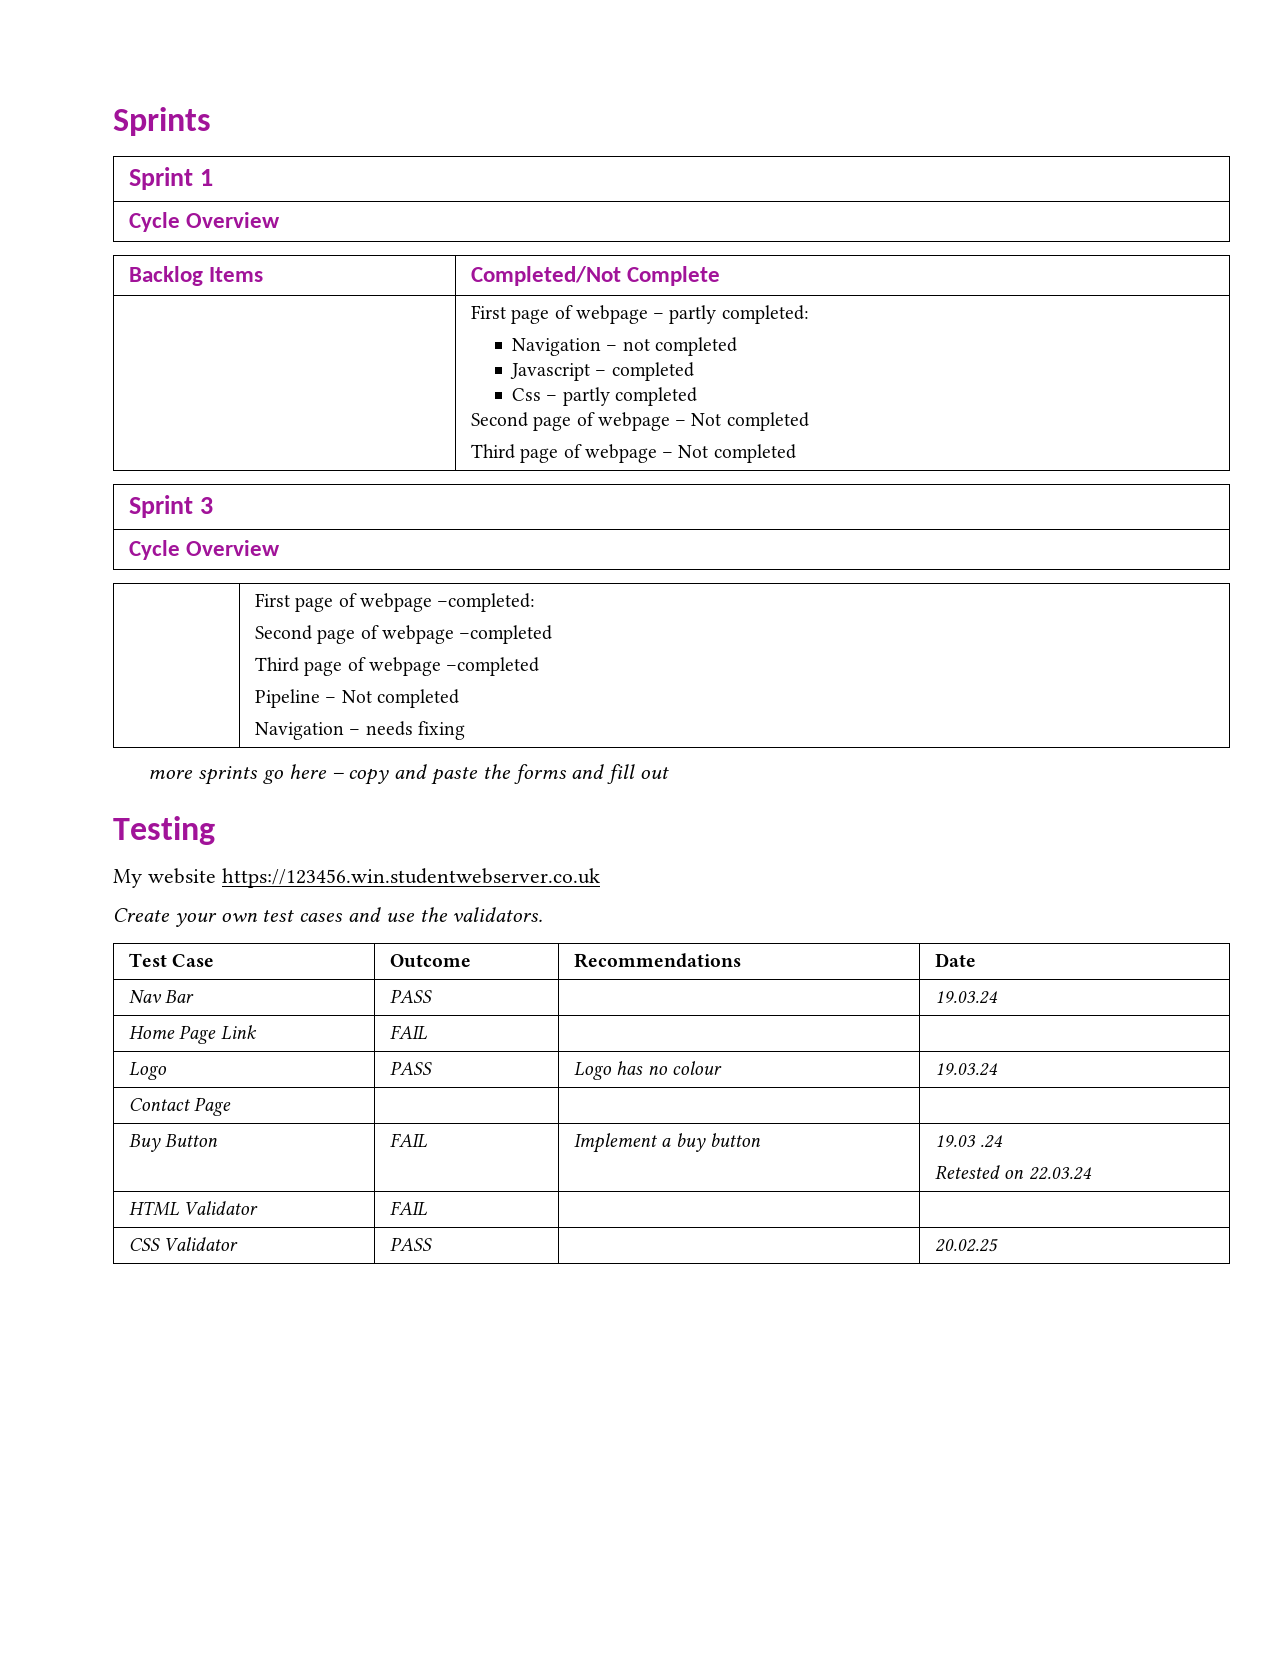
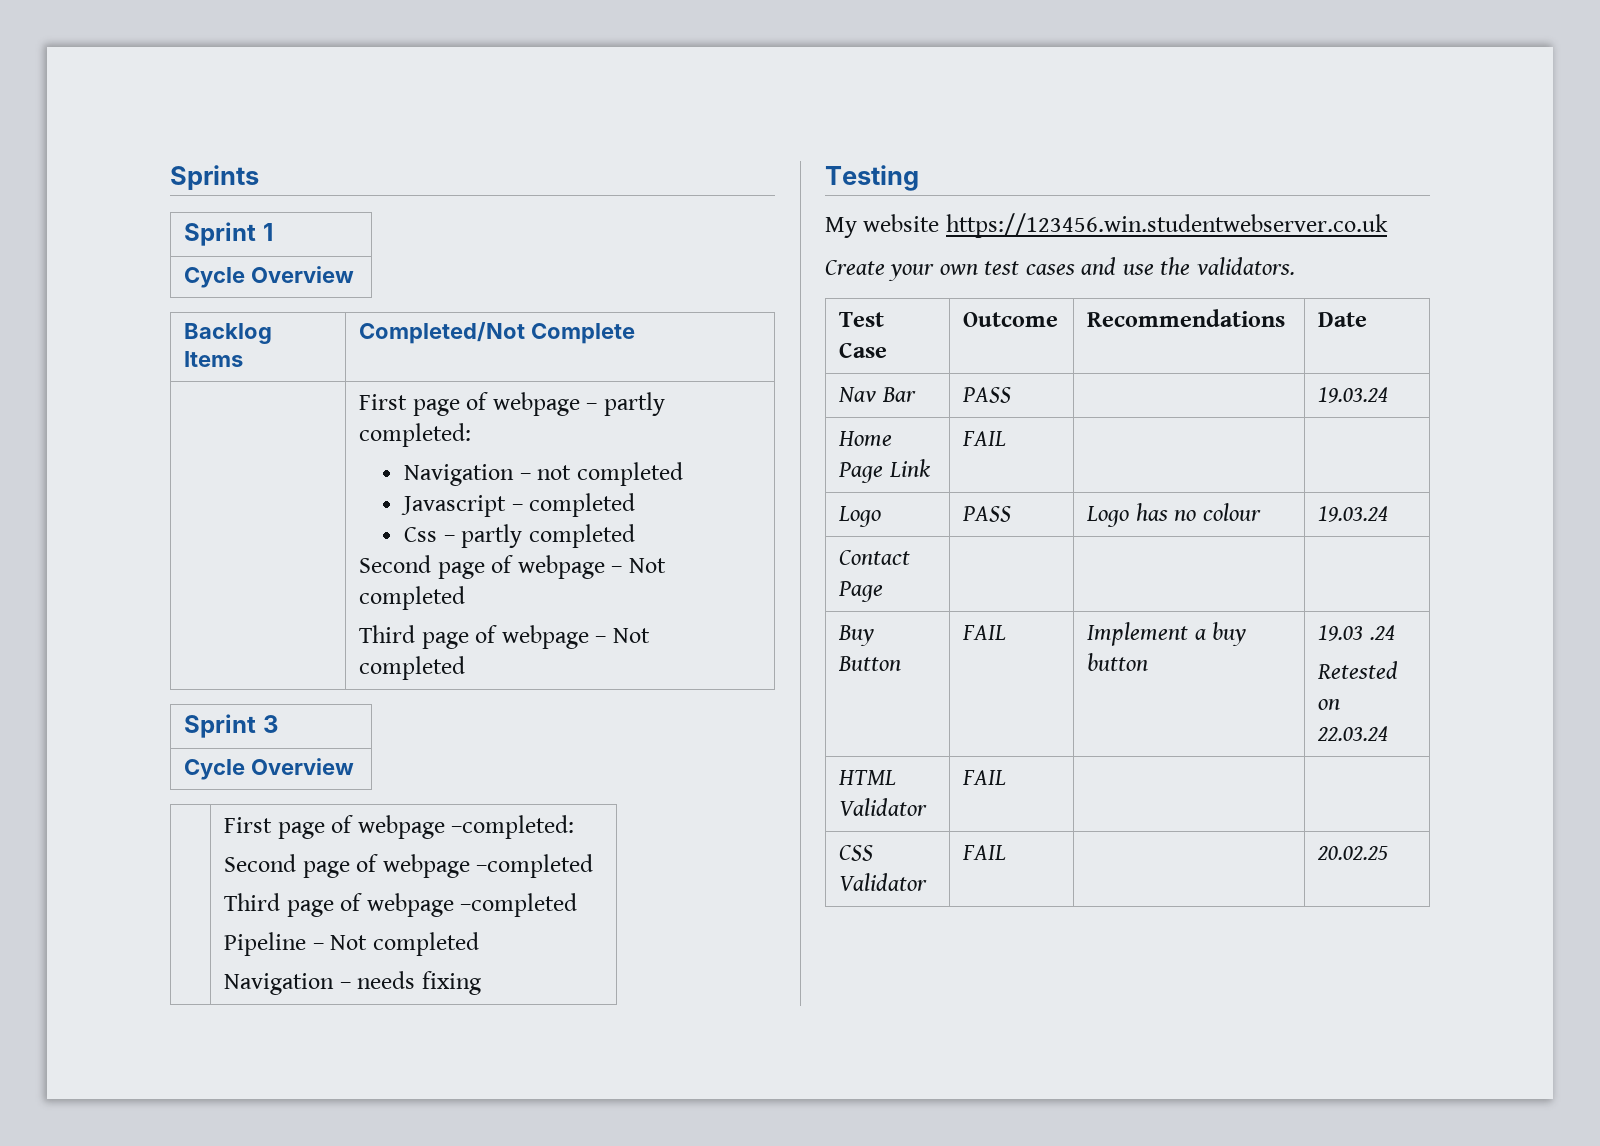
- more sprints go here – copy and paste the forms and fill out
- CSS Validator | PASS | | 20.02.25
+ CSS Validator | FAIL | | 20.02.25

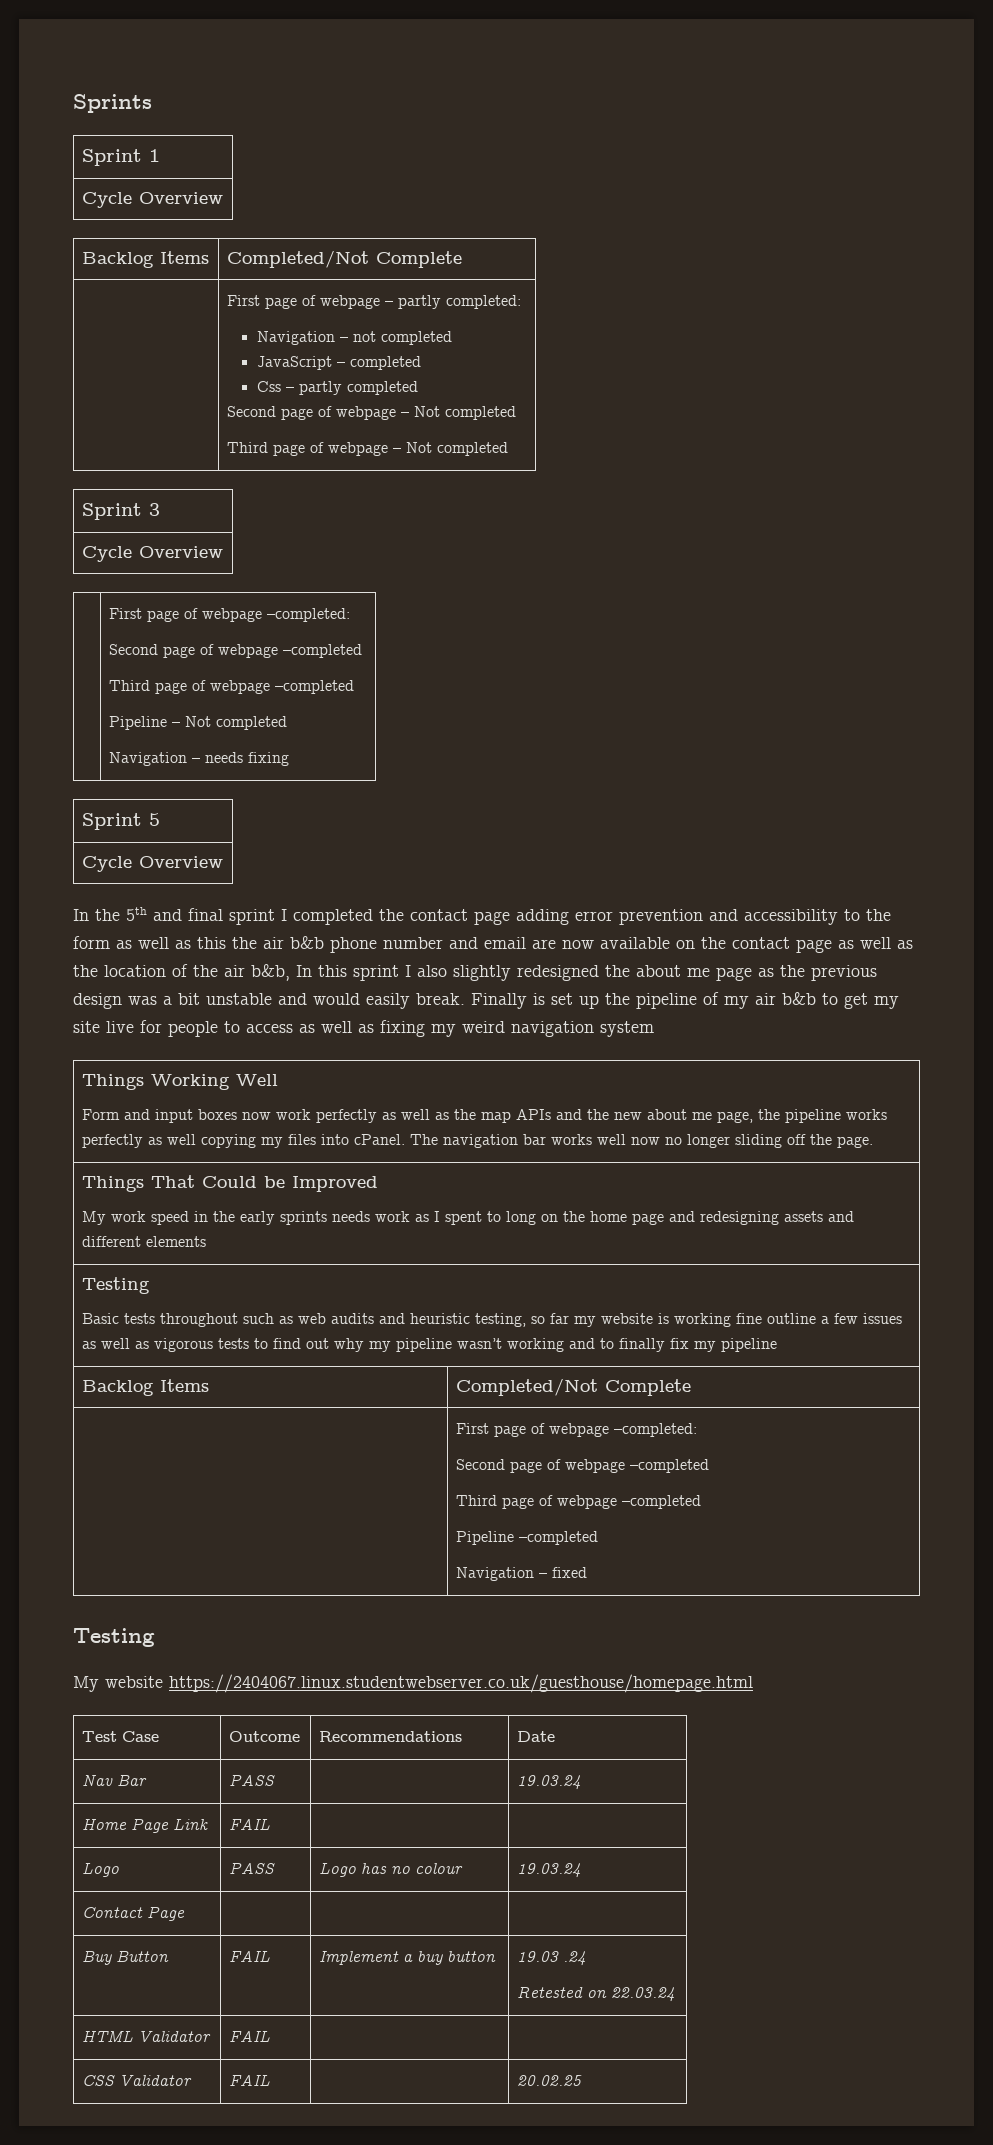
  | First page of webpage – partly completed:
  Navigation – not completed
- Javascript – completed
+ JavaScript – completed
+ Sprint 5
+ Cycle Overview
+ In the 5th and final sprint I completed the contact page adding error prevention and accessibility to the form as well as this the air b&b phone number and email are now available on the contact page as well as the location of the air b&b, In this sprint I also slightly redesigned the about me page as the previous design was a bit unstable and would easily break. Finally is set up the pipeline of my air b&b to get my site live for people to access as well as fixing my weird navigation system
+ Things Working Well
+ Form and input boxes now work perfectly as well as the map APIs and the new about me page, the pipeline works perfectly as well copying my files into cPanel. The navigation bar works well now no longer sliding off the page.
+ Things That Could be Improved
+ My work speed in the early sprints needs work as I spent to long on the home page and redesigning assets and different elements
  Testing
- My website https://123456.win.studentwebserver.co.uk
- Create your own test cases and use the validators.
+ Basic tests throughout such as web audits and heuristic testing, so far my website is working fine outline a few issues as well as vigorous tests to find out why my pipeline wasn’t working and to finally fix my pipeline
+ Backlog Items | Completed/Not Complete
+ | First page of webpage –completed:
+ Second page of webpage –completed
+ Third page of webpage –completed
+ Pipeline –completed
+ Navigation – fixed
+ Testing
+ My website https://2404067.linux.studentwebserver.co.uk/guesthouse/homepage.html

